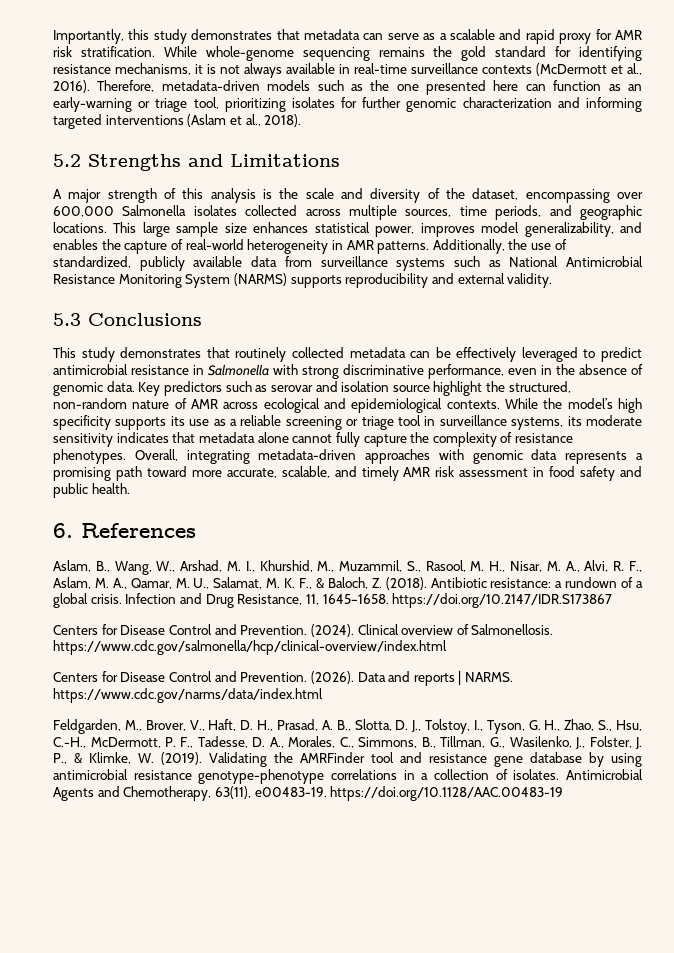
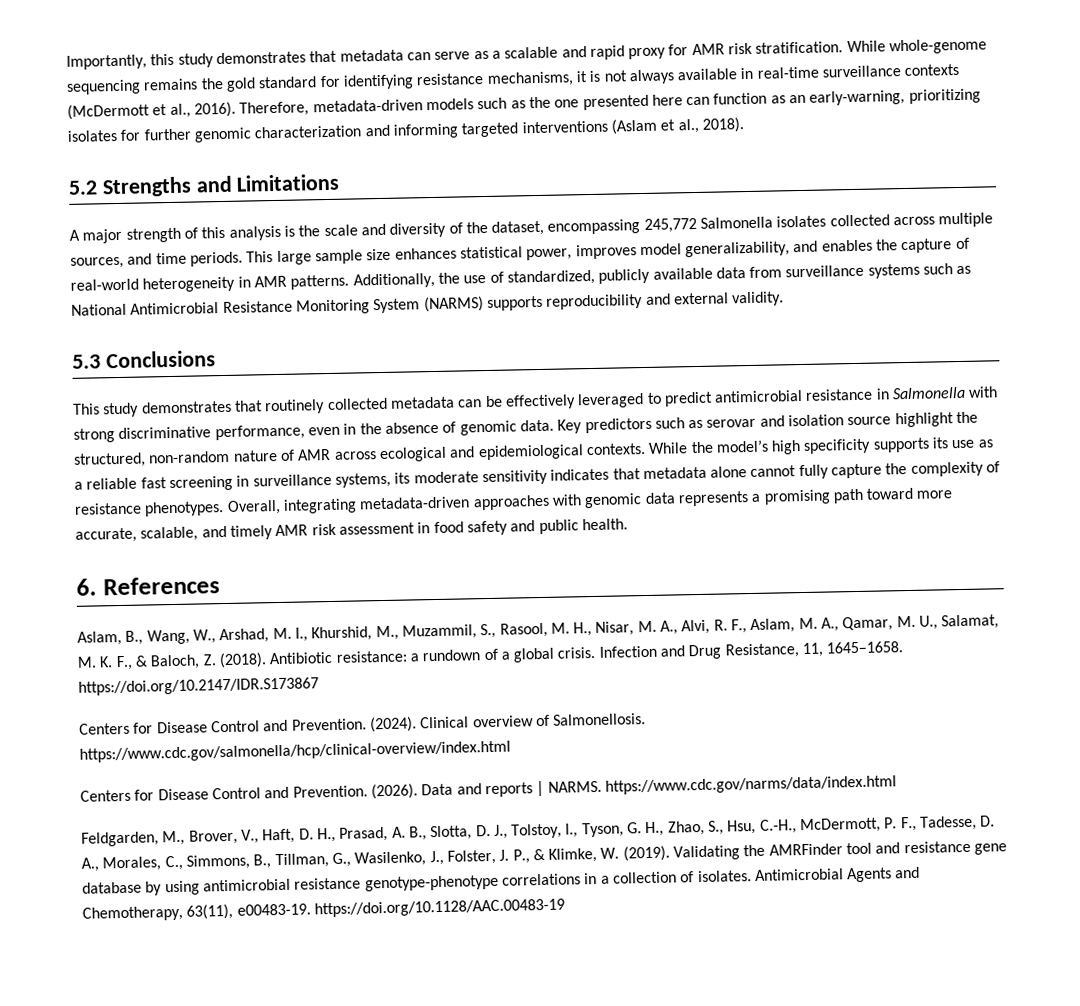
- Therefore, metadata-driven models such as the one presented here can function as an early-warning or triage tool, prioritizing isolates for further genomic characterization and informing targeted interventions (Aslam et al., 2018).
+ Therefore, metadata-driven models such as the one presented here can function as an early-warning, prioritizing isolates for further genomic characterization and informing targeted interventions (Aslam et al., 2018).
- A major strength of this analysis is the scale and diversity of the dataset, encompassing over 600,000 Salmonella isolates collected across multiple sources, time periods, and geographic locations.
+ A major strength of this analysis is the scale and diversity of the dataset, encompassing 245,772 Salmonella isolates collected across multiple sources, and time periods.
- While the model’s high specificity supports its use as a reliable screening or triage tool in surveillance systems, its moderate sensitivity indicates that metadata alone cannot fully capture the complexity of resistance phenotypes.
+ While the model’s high specificity supports its use as a reliable fast screening in surveillance systems, its moderate sensitivity indicates that metadata alone cannot fully capture the complexity of resistance phenotypes.

